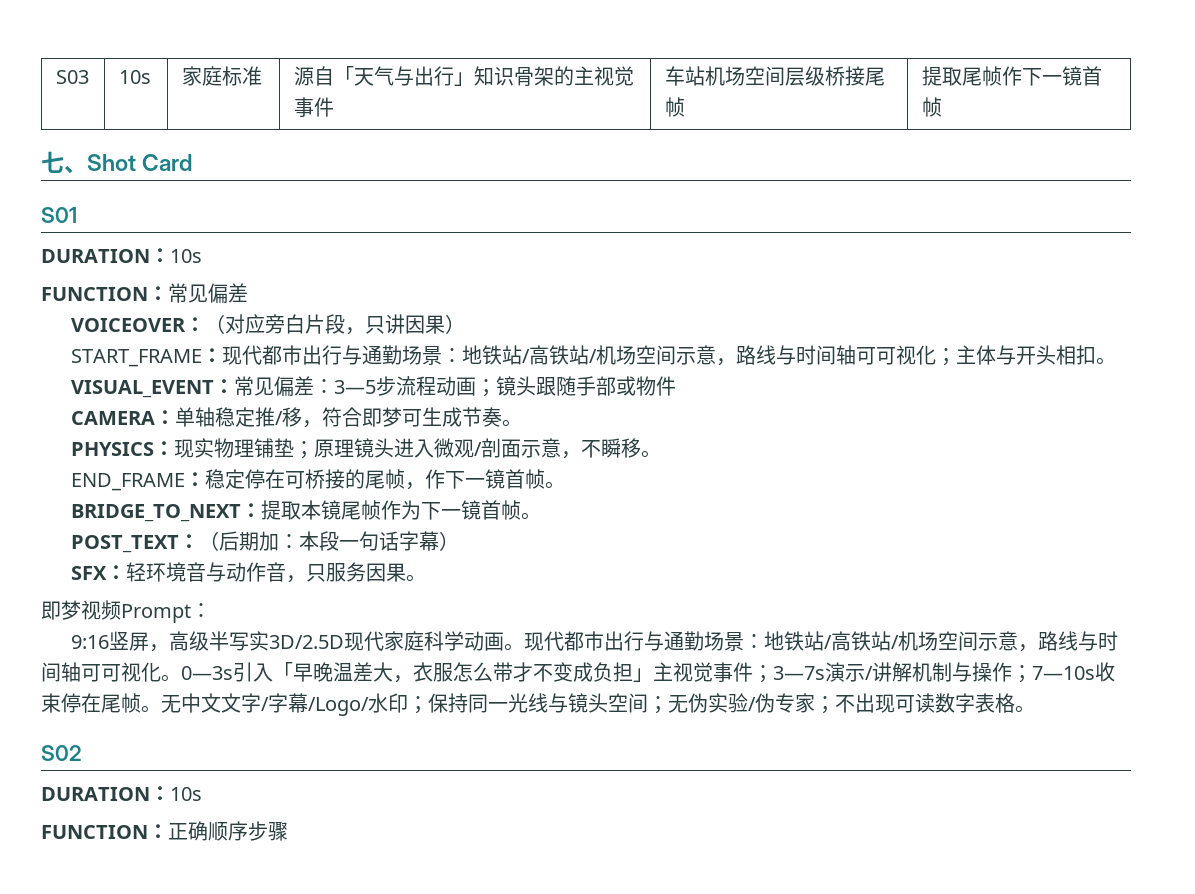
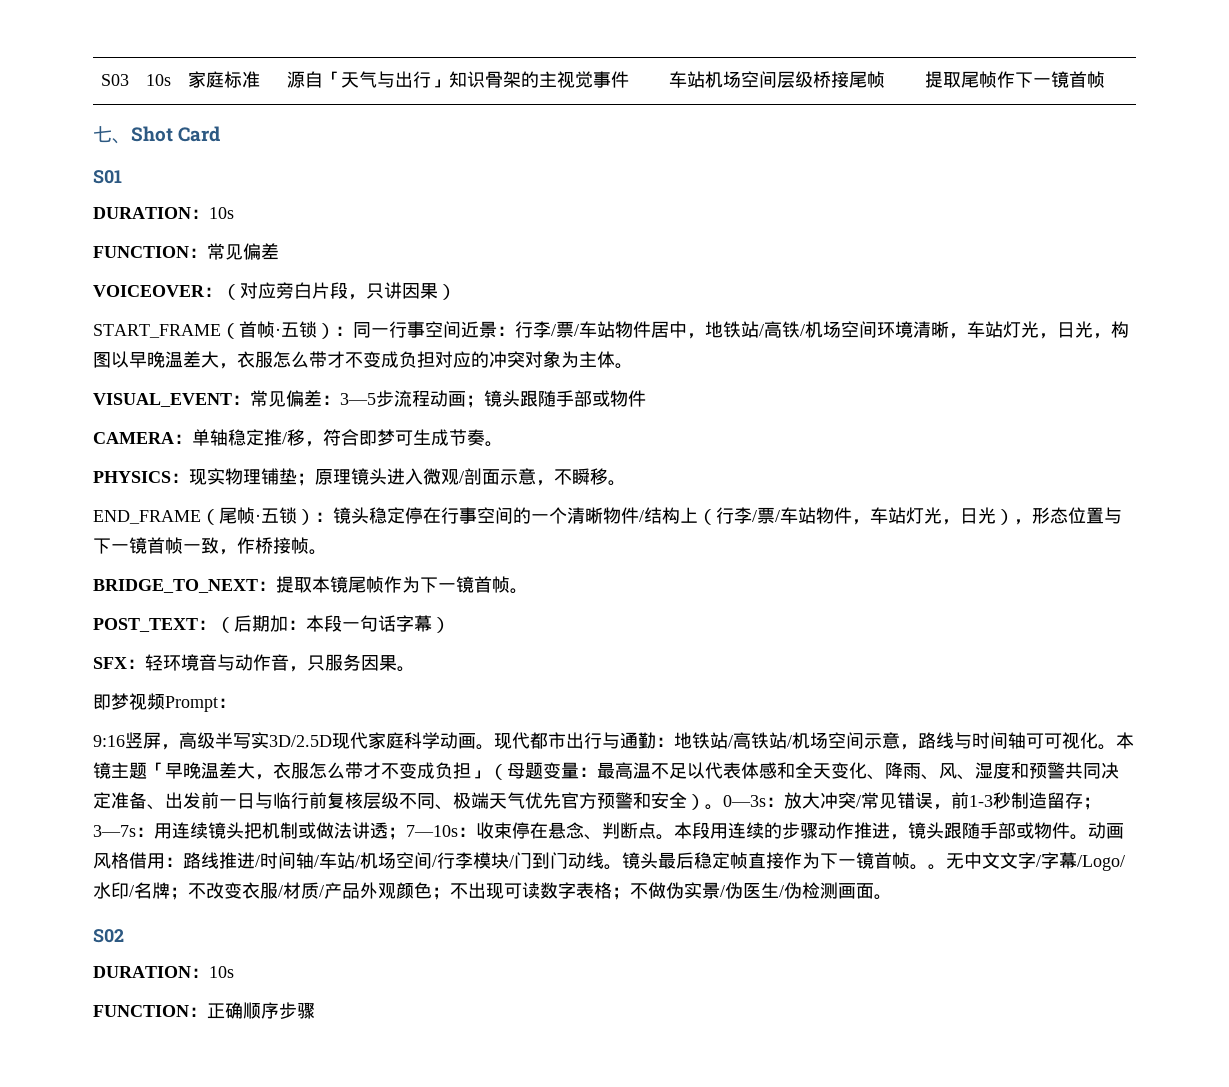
- START_FRAME：现代都市出行与通勤场景：地铁站/高铁站/机场空间示意，路线与时间轴可可视化；主体与开头相扣。
+ START_FRAME（首帧·五锁）：同一行事空间近景：行李/票/车站物件居中，地铁站/高铁/机场空间环境清晰，车站灯光，日光，构图以早晚温差大，衣服怎么带才不变成负担对应的冲突对象为主体。
- END_FRAME：稳定停在可桥接的尾帧，作下一镜首帧。
+ END_FRAME（尾帧·五锁）：镜头稳定停在行事空间的一个清晰物件/结构上（行李/票/车站物件，车站灯光，日光），形态位置与下一镜首帧一致，作桥接帧。
- 现代都市出行与通勤场景：地铁站/高铁站/机场空间示意，路线与时间轴可可视化。
+ 现代都市出行与通勤：地铁站/高铁站/机场空间示意，路线与时间轴可可视化。
- 0—3s引入「早晚温差大，衣服怎么带才不变成负担」主视觉事件；3—7s演示/讲解机制与操作；7—10s收束停在尾帧。
+ 本镜主题「早晚温差大，衣服怎么带才不变成负担」（母题变量：最高温不足以代表体感和全天变化、降雨、风、湿度和预警共同决定准备、出发前一日与临行前复核层级不同、极端天气优先官方预警和安全）。0—3s：放大冲突/常见错误，前1-3秒制造留存；3—7s：用连续镜头把机制或做法讲透；7—10s：收束停在悬念、判断点。本段用连续的步骤动作推进，镜头跟随手部或物件。动画风格借用：路线推进/时间轴/车站/机场空间/行李模块/门到门动线。镜头最后稳定帧直接作为下一镜首帧。。
- 无中文文字/字幕/Logo/水印；保持同一光线与镜头空间；无伪实验/伪专家；不出现可读数字表格。
+ 无中文文字/字幕/Logo/水印/名牌；不改变衣服/材质/产品外观颜色；不出现可读数字表格；不做伪实景/伪医生/伪检测画面。

